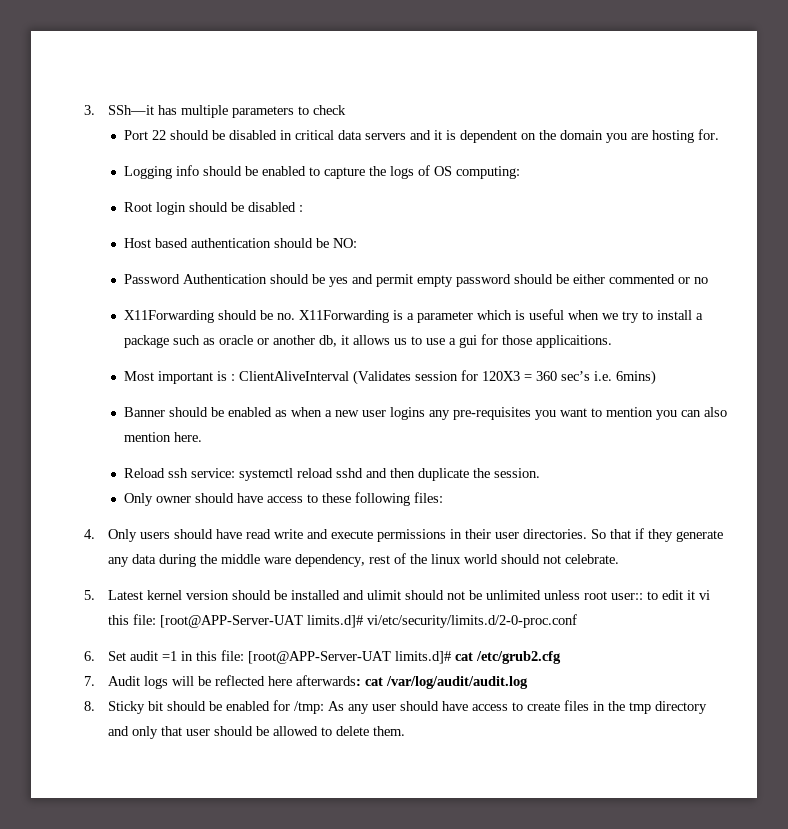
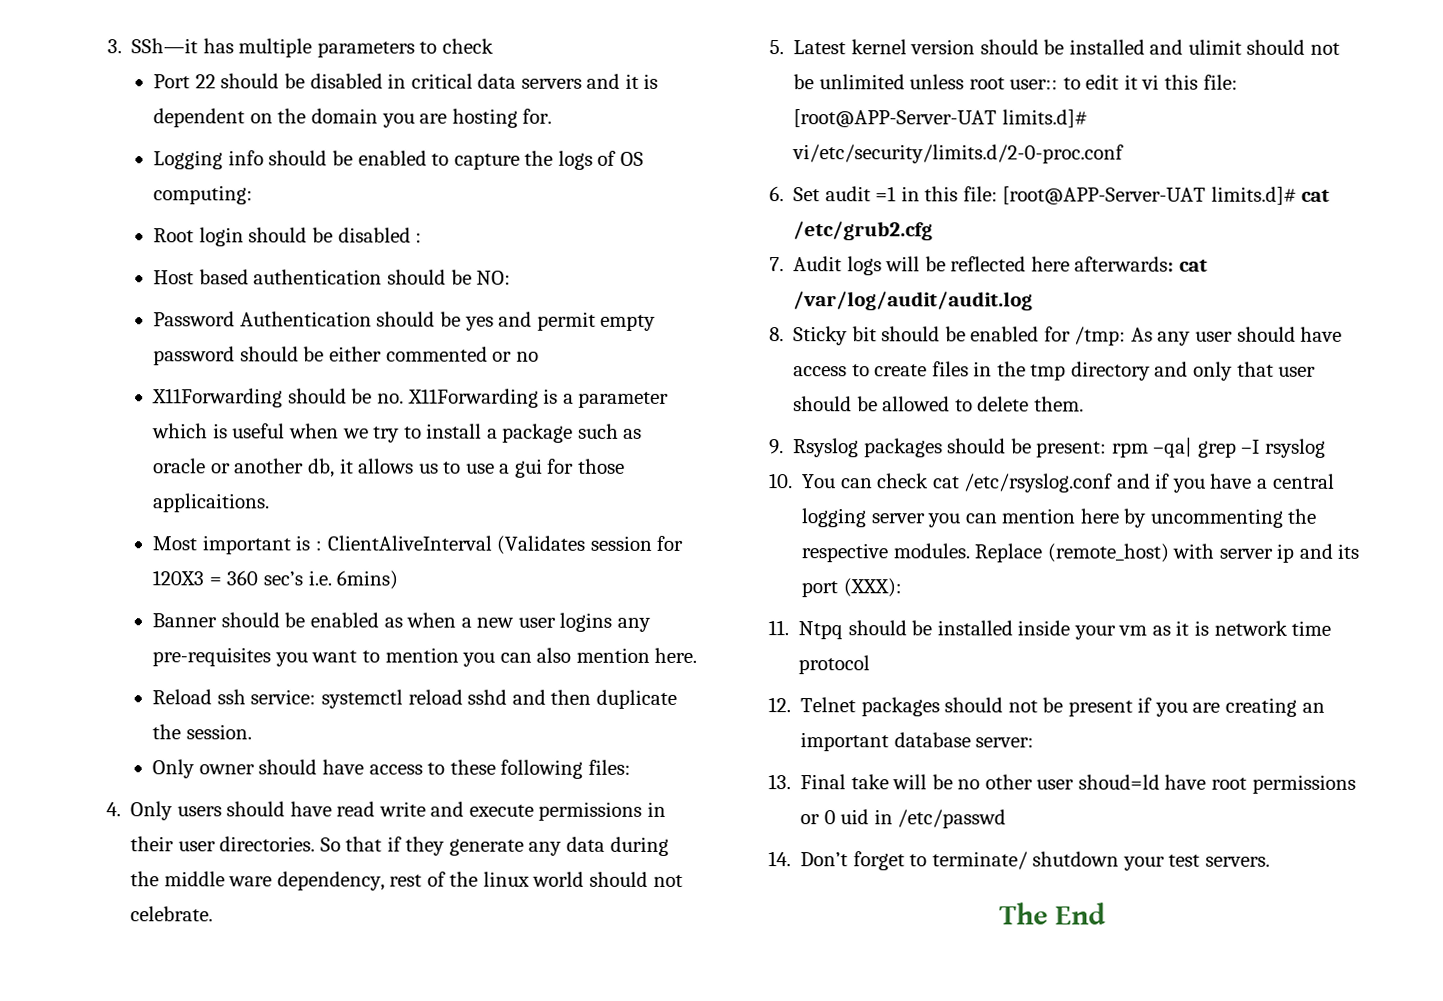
+ 9. Rsyslog packages should be present: rpm –qa| grep –I rsyslog
+ 10. You can check cat /etc/rsyslog.conf and if you have a central logging server you can mention here by uncommenting the respective modules. Replace (remote_host) with server ip and its port (XXX):
+ 11. Ntpq should be installed inside your vm as it is network time protocol
+ 12. Telnet packages should not be present if you are creating an important database server:
+ 13. Final take will be no other user shoud=ld have root permissions or 0 uid in /etc/passwd
+ 14. Don’t forget to terminate/ shutdown your test servers.
+ The End

